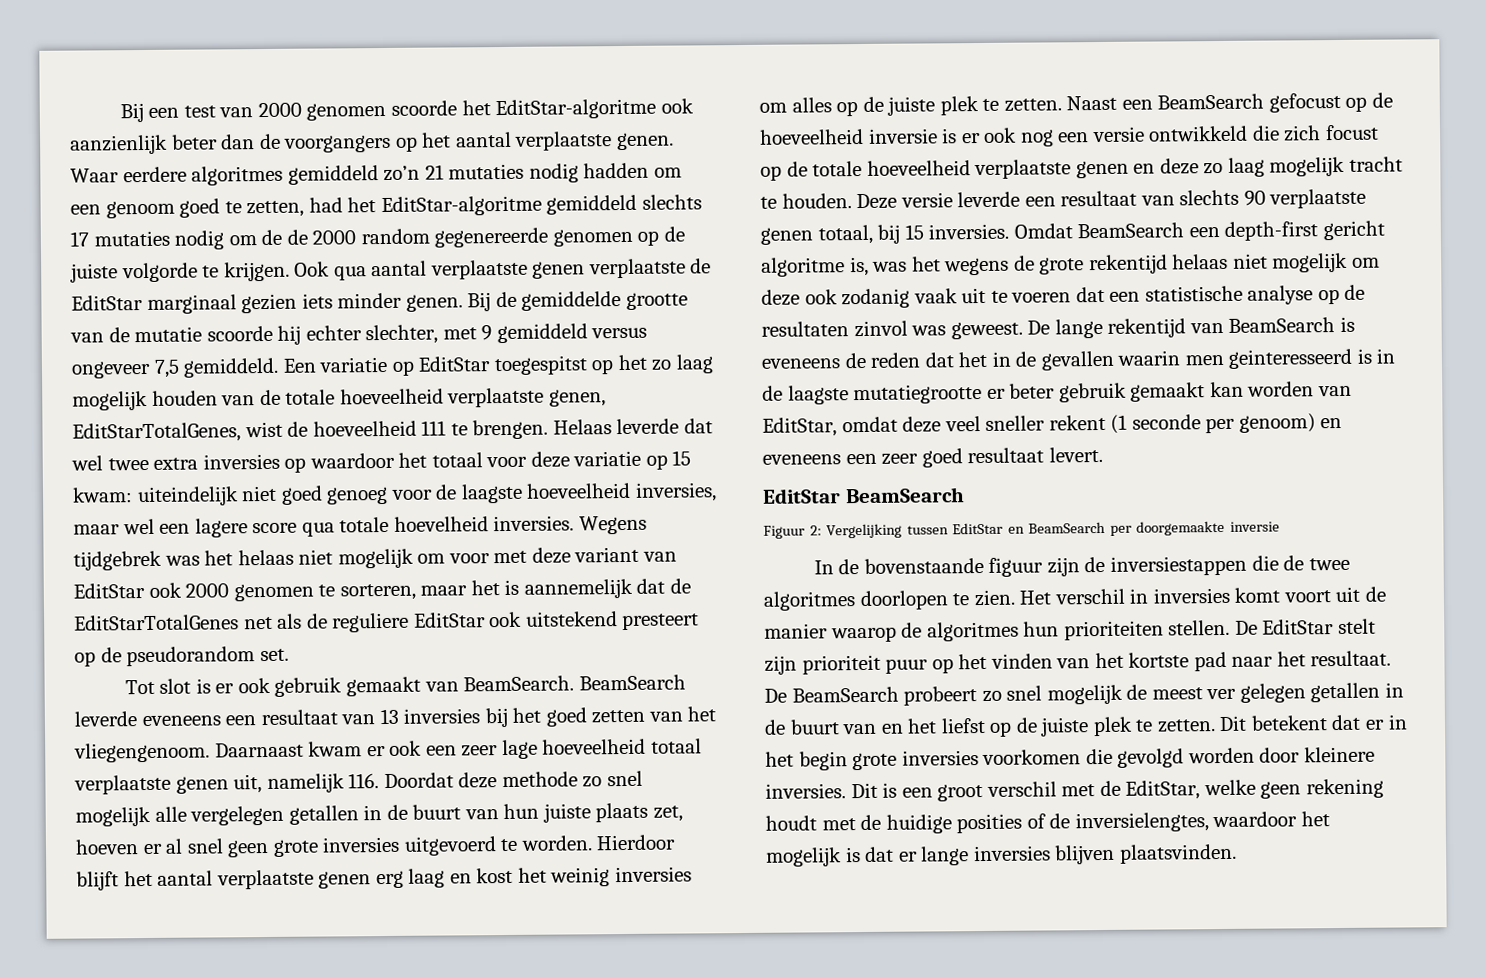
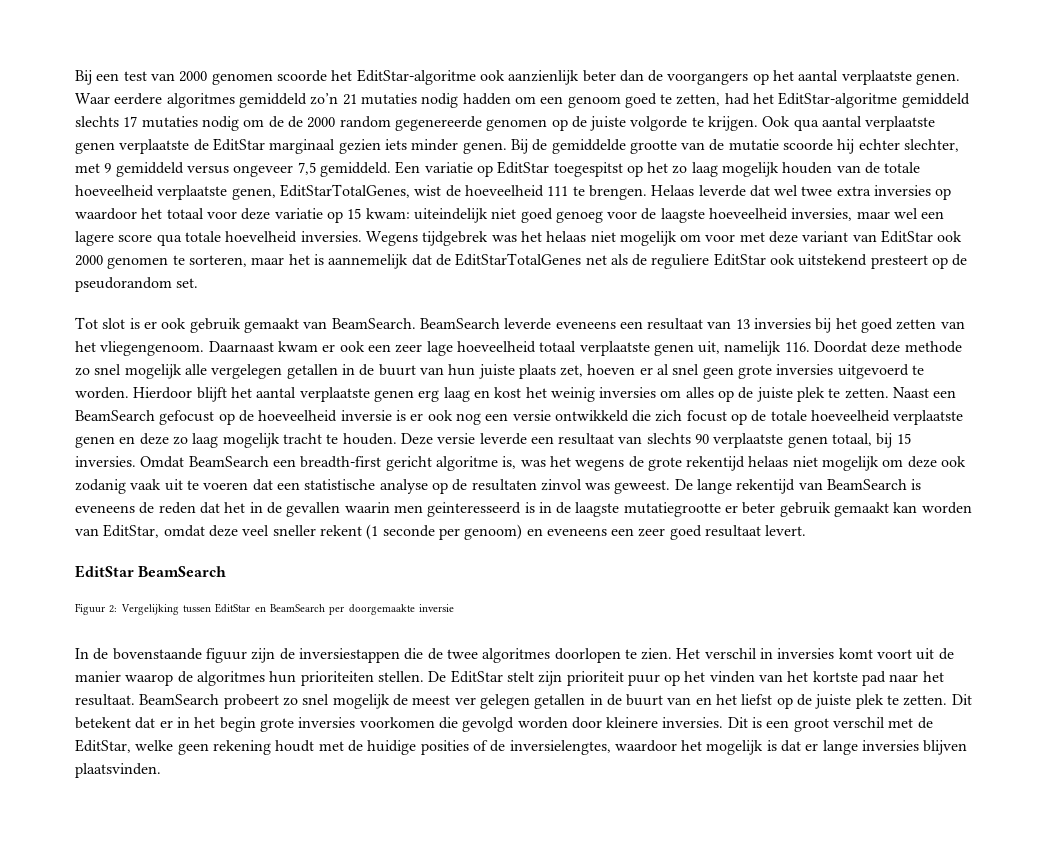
- Omdat BeamSearch een depth-first gericht algoritme is, was het wegens de grote rekentijd helaas niet mogelijk om deze ook zodanig vaak uit te voeren dat een statistische analyse op de resultaten zinvol was geweest.
+ Omdat BeamSearch een breadth-first gericht algoritme is, was het wegens de grote rekentijd helaas niet mogelijk om deze ook zodanig vaak uit te voeren dat een statistische analyse op de resultaten zinvol was geweest.
- De BeamSearch probeert zo snel mogelijk de meest ver gelegen getallen in de buurt van en het liefst op de juiste plek te zetten.
+ BeamSearch probeert zo snel mogelijk de meest ver gelegen getallen in de buurt van en het liefst op de juiste plek te zetten.

